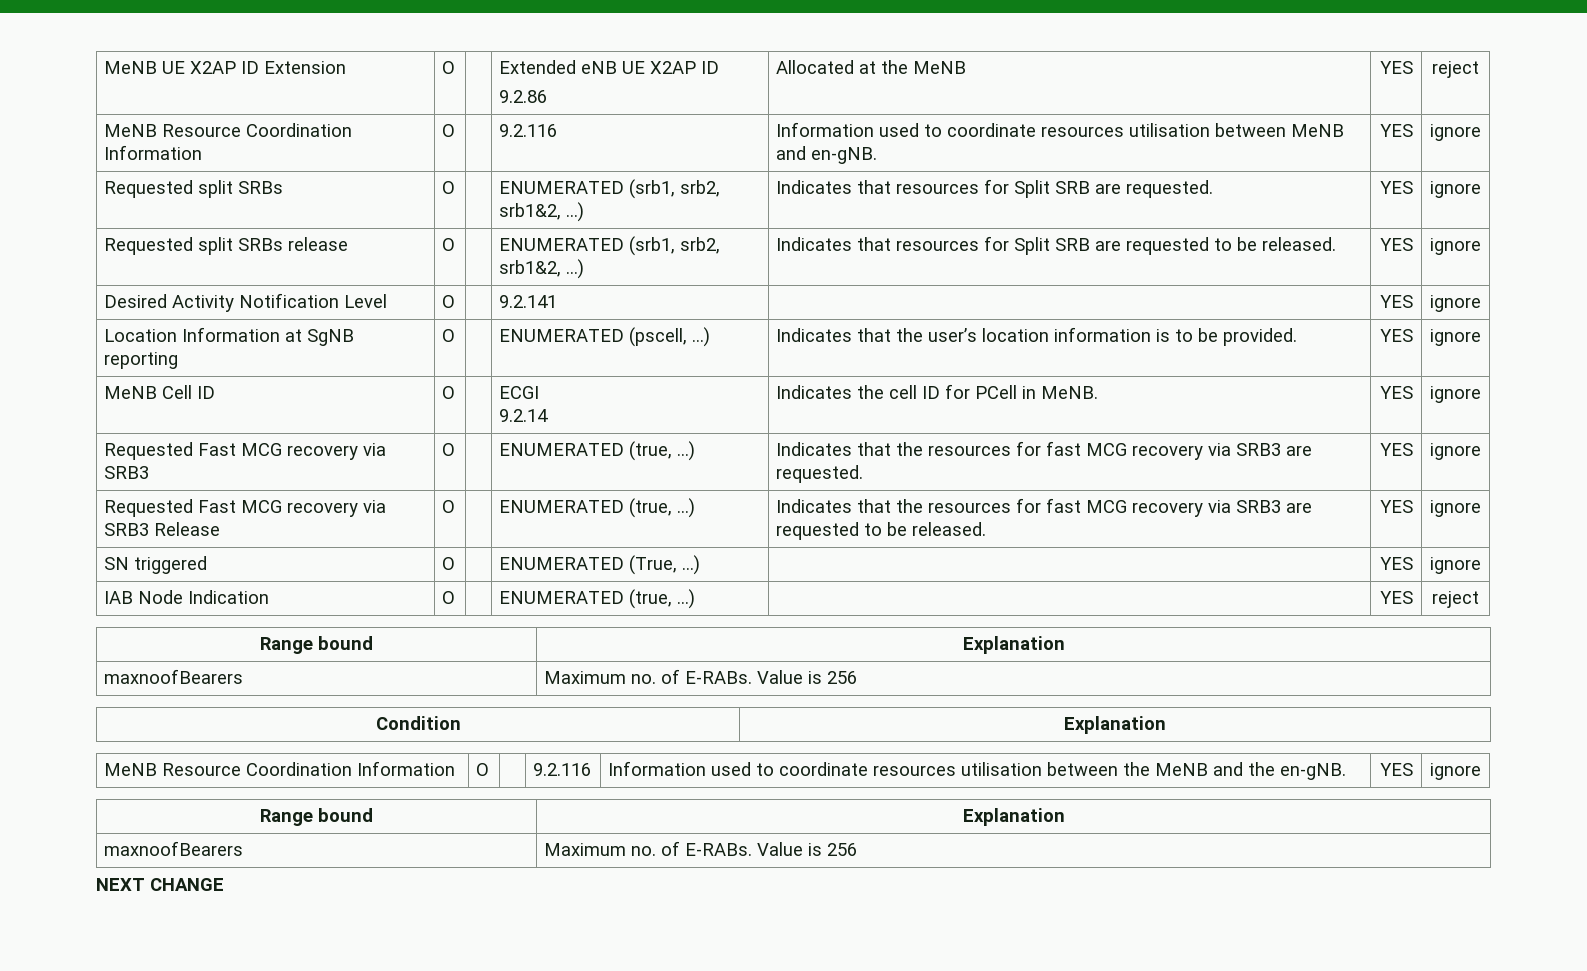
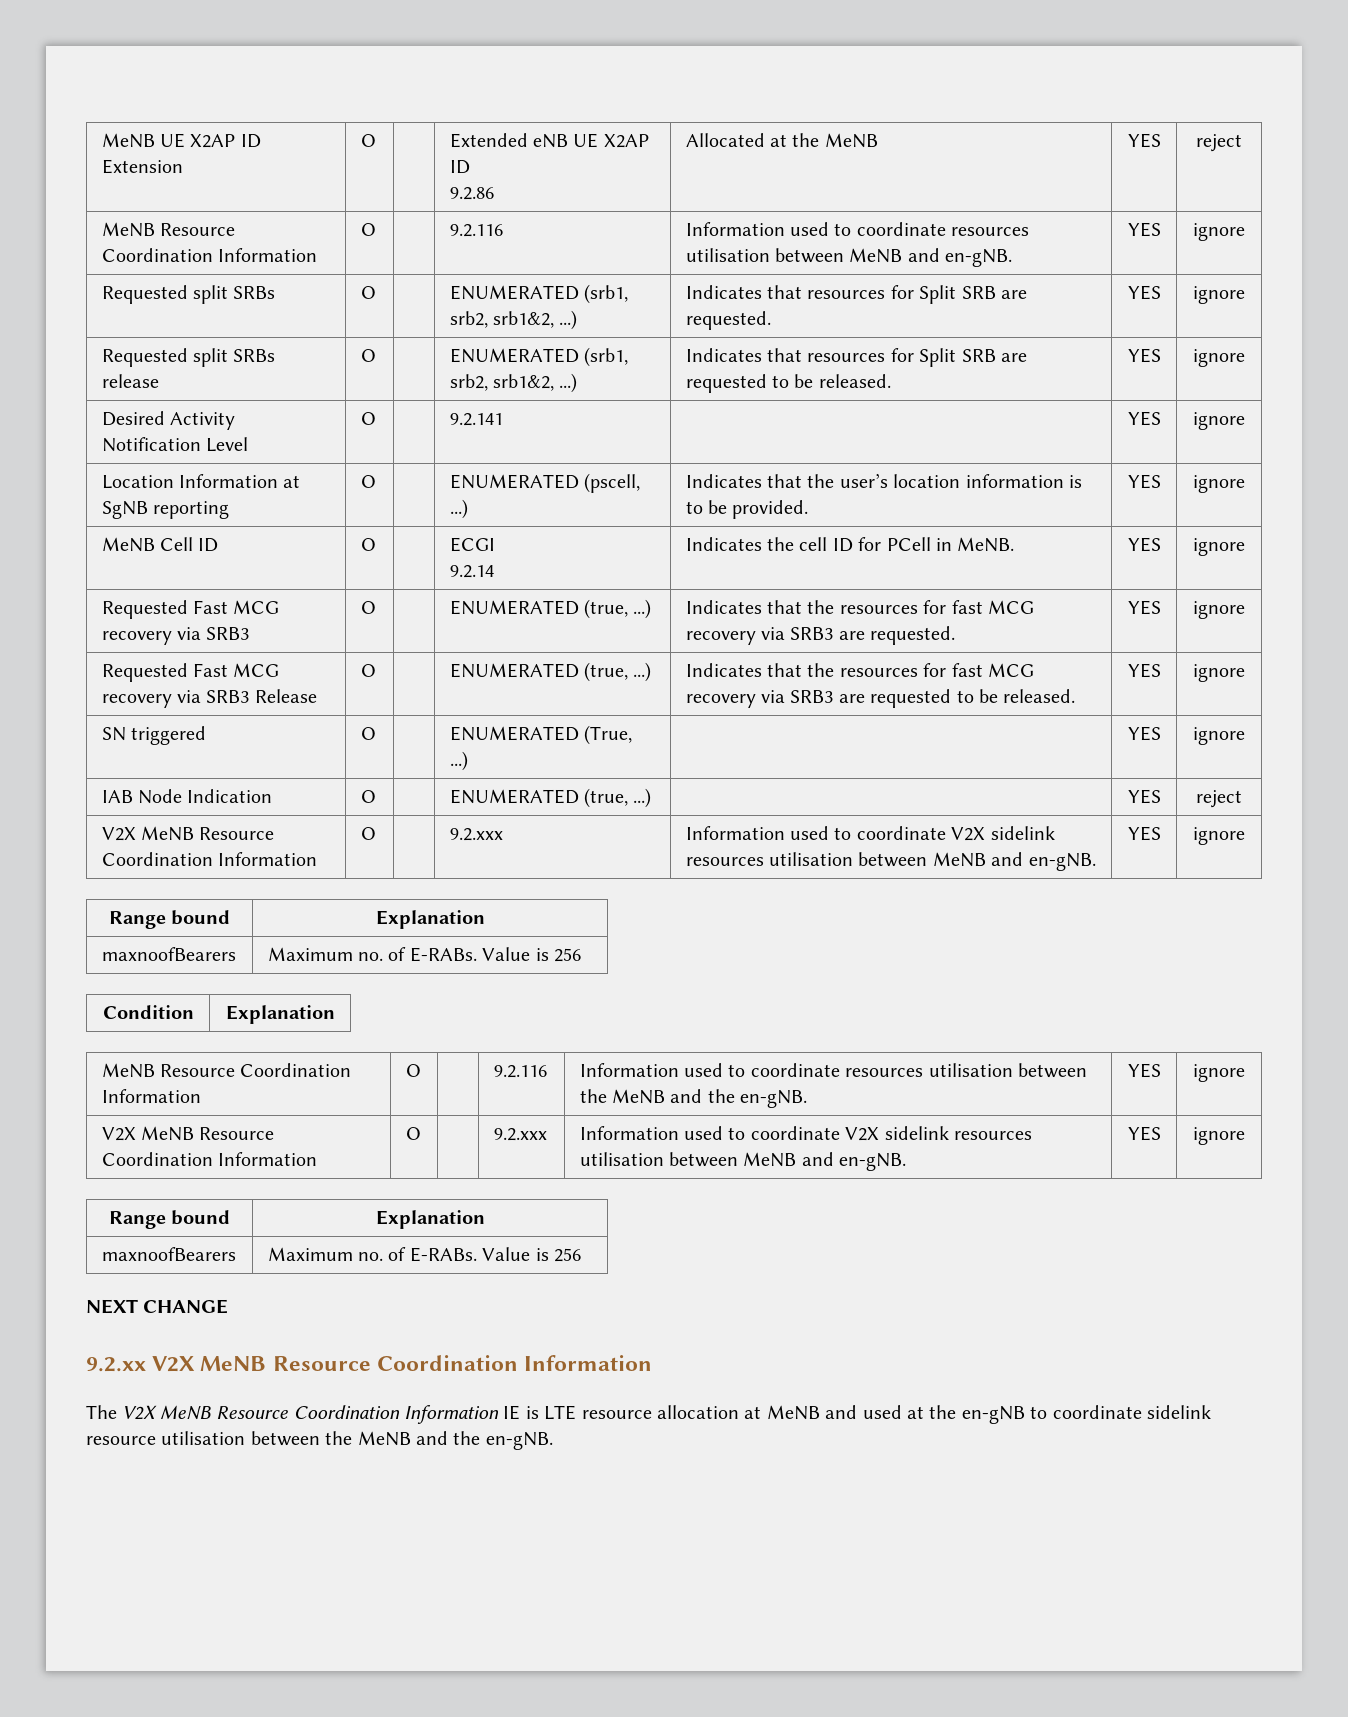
  IAB Node Indication | O | | ENUMERATED (true, ...) | | YES | reject
+ V2X MeNB Resource Coordination Information | O | | 9.2.xxx | Information used to coordinate V2X sidelink resources utilisation between MeNB and en-gNB. | YES | ignore
  MeNB Resource Coordination Information | O | | 9.2.116 | Information used to coordinate resources utilisation between the MeNB and the en-gNB. | YES | ignore
+ V2X MeNB Resource Coordination Information | O | | 9.2.xxx | Information used to coordinate V2X sidelink resources utilisation between MeNB and en-gNB. | YES | ignore
+ 9.2.xx V2X MeNB Resource Coordination Information
+ The V2X MeNB Resource Coordination Information IE is LTE resource allocation at MeNB and used at the en-gNB to coordinate sidelink resource utilisation between the MeNB and the en-gNB.

